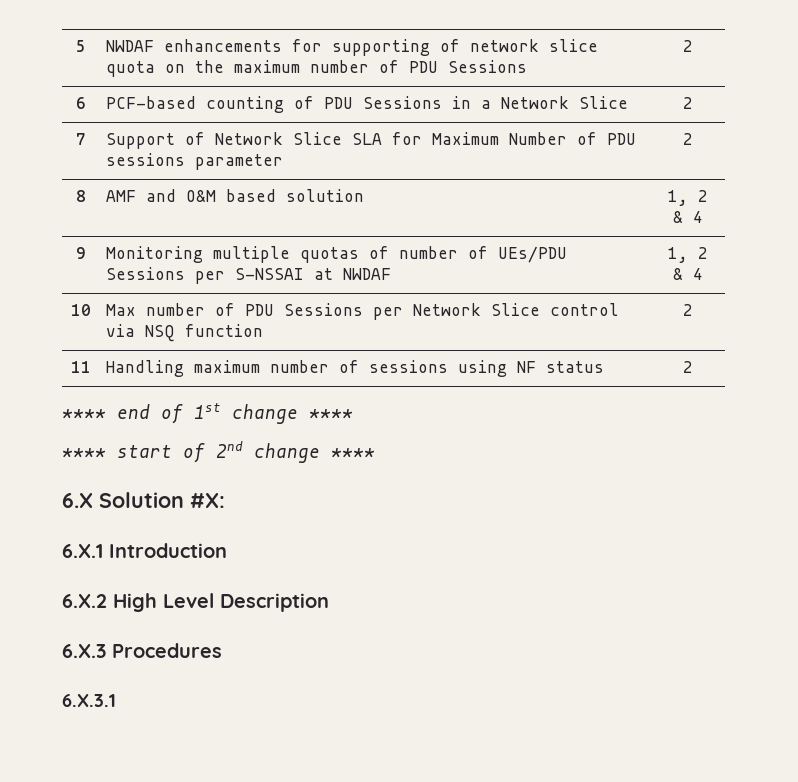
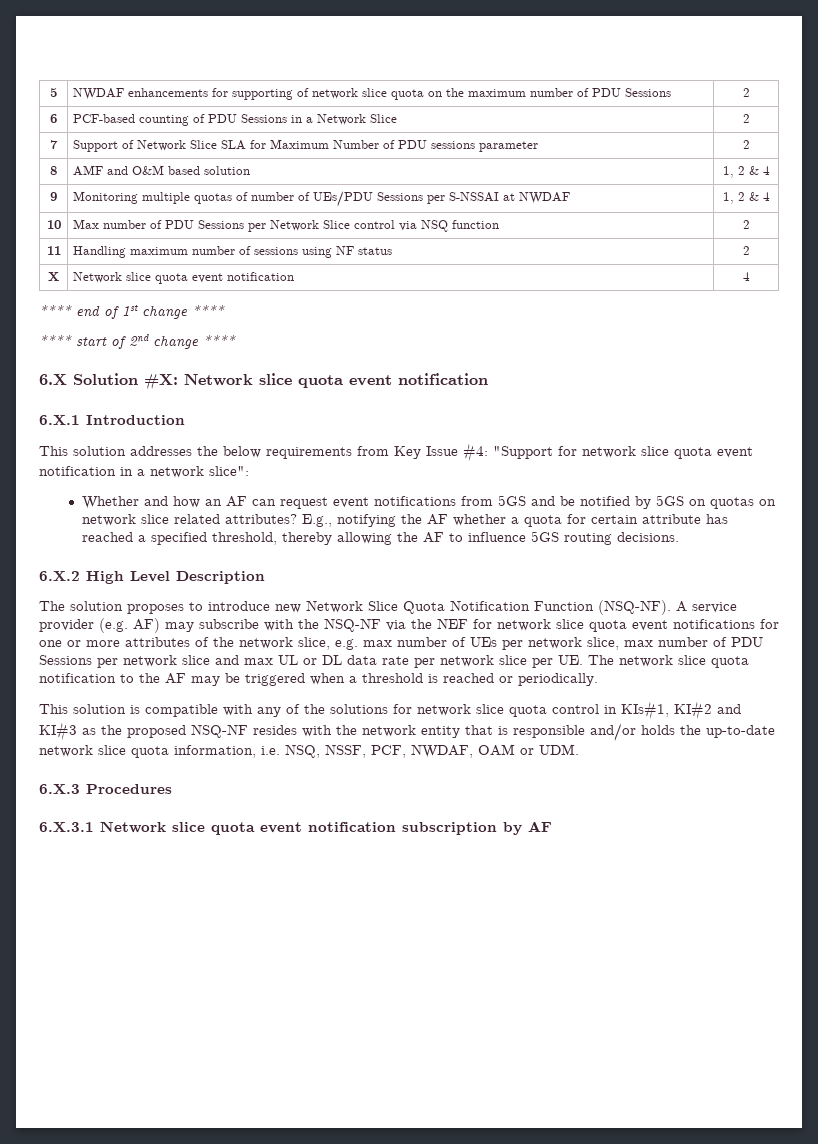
+ X | Network slice quota event notification | 4
- 6.X Solution #X:
+ 6.X Solution #X: Network slice quota event notification
  6.X.1 Introduction
+ This solution addresses the below requirements from Key Issue #4: "Support for network slice quota event notification in a network slice":
+ Whether and how an AF can request event notifications from 5GS and be notified by 5GS on quotas on network slice related attributes? E.g., notifying the AF whether a quota for certain attribute has reached a specified threshold, thereby allowing the AF to influence 5GS routing decisions.
  6.X.2 High Level Description
+ The solution proposes to introduce new Network Slice Quota Notification Function (NSQ-NF). A service provider (e.g. AF) may subscribe with the NSQ-NF via the NEF for network slice quota event notifications for one or more attributes of the network slice, e.g. max number of UEs per network slice, max number of PDU Sessions per network slice and max UL or DL data rate per network slice per UE. The network slice quota notification to the AF may be triggered when a threshold is reached or periodically.
+ This solution is compatible with any of the solutions for network slice quota control in KIs#1, KI#2 and KI#3 as the proposed NSQ-NF resides with the network entity that is responsible and/or holds the up-to-date network slice quota information, i.e. NSQ, NSSF, PCF, NWDAF, OAM or UDM.
  6.X.3 Procedures
- 6.X.3.1
+ 6.X.3.1 Network slice quota event notification subscription by AF

